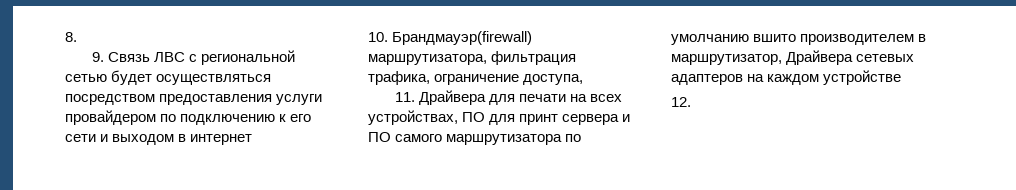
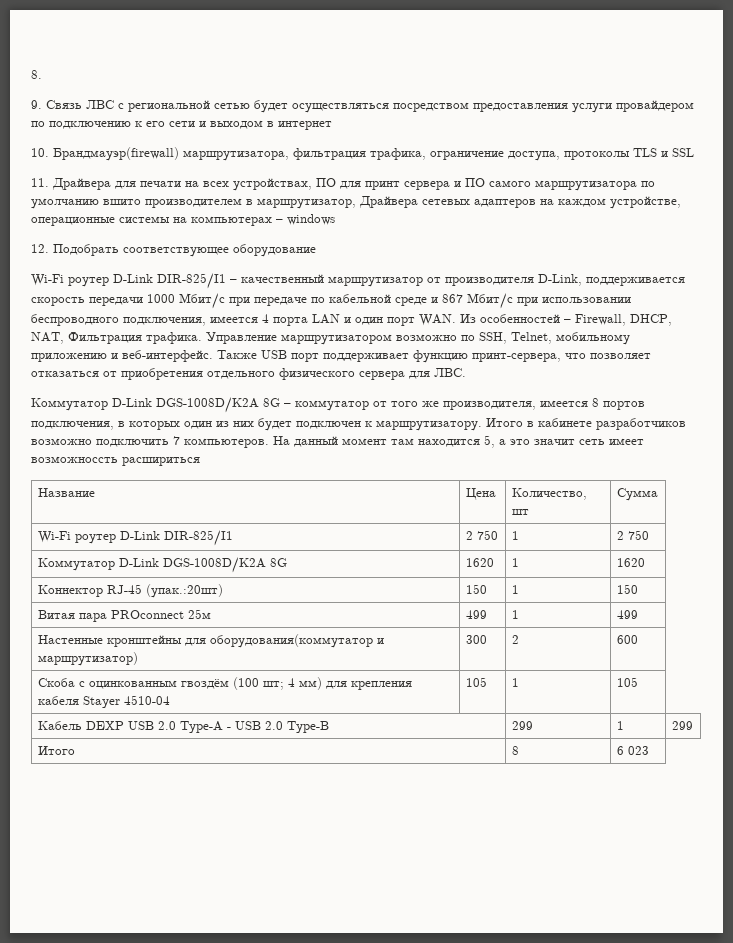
- 10. Брандмауэр(firewall) маршрутизатора, фильтрация трафика, ограничение доступа,
+ 10. Брандмауэр(firewall) маршрутизатора, фильтрация трафика, ограничение доступа, протоколы TLS и SSL
- 11. Драйвера для печати на всех устройствах, ПО для принт сервера и ПО самого маршрутизатора по умолчанию вшито производителем в маршрутизатор, Драйвера сетевых адаптеров на каждом устройстве
- 12.
+ 11. Драйвера для печати на всех устройствах, ПО для принт сервера и ПО самого маршрутизатора по умолчанию вшито производителем в маршрутизатор, Драйвера сетевых адаптеров на каждом устройстве, операционные системы на компьютерах – windows
+ 12. Подобрать соответствующее оборудование
+ Wi-Fi роутер D-Link DIR-825/I1 – качественный маршрутизатор от производителя D-Link, поддерживается скорость передачи 1000 Мбит/c при передаче по кабельной среде и 867 Мбит/c при использовании беспроводного подключения, имеется 4 порта LAN и один порт WAN. Из особенностей – Firewall, DHCP, NAT, Фильтрация трафика. Управление маршрутизатором возможно по SSH, Telnet, мобильному приложению и веб-интерфейс. Также USB порт поддерживает функцию принт-сервера, что позволяет отказаться от приобретения отдельного физического сервера для ЛВС.
+ Коммутатор D-Link DGS-1008D/K2A 8G – коммутатор от того же производителя, имеется 8 портов подключения, в которых один из них будет подключен к маршрутизатору. Итого в кабинете разработчиков возможно подключить 7 компьютеров. На данный момент там находится 5, а это значит сеть имеет возможноссть расшириться
+ Название | Цена | Количество, шт | Сумма
+ Wi-Fi роутер D-Link DIR-825/I1 | 2 750 | 1 | 2 750
+ Коммутатор D-Link DGS-1008D/K2A 8G | 1620 | 1 | 1620
+ Коннектор RJ-45 (упак.:20шт) | 150 | 1 | 150
+ Витая пара PROconnect 25м | 499 | 1 | 499
+ Настенные кронштейны для оборудования(коммутатор и маршрутизатор) | 300 | 2 | 600
+ Скоба с оцинкованным гвоздём (100 шт; 4 мм) для крепления кабеля Stayer 4510-04 | 105 | 1 | 105
+ Кабель DEXP USB 2.0 Type-A - USB 2.0 Type-B | 299 | 1 | 299
+ Итого | 8 | 6 023

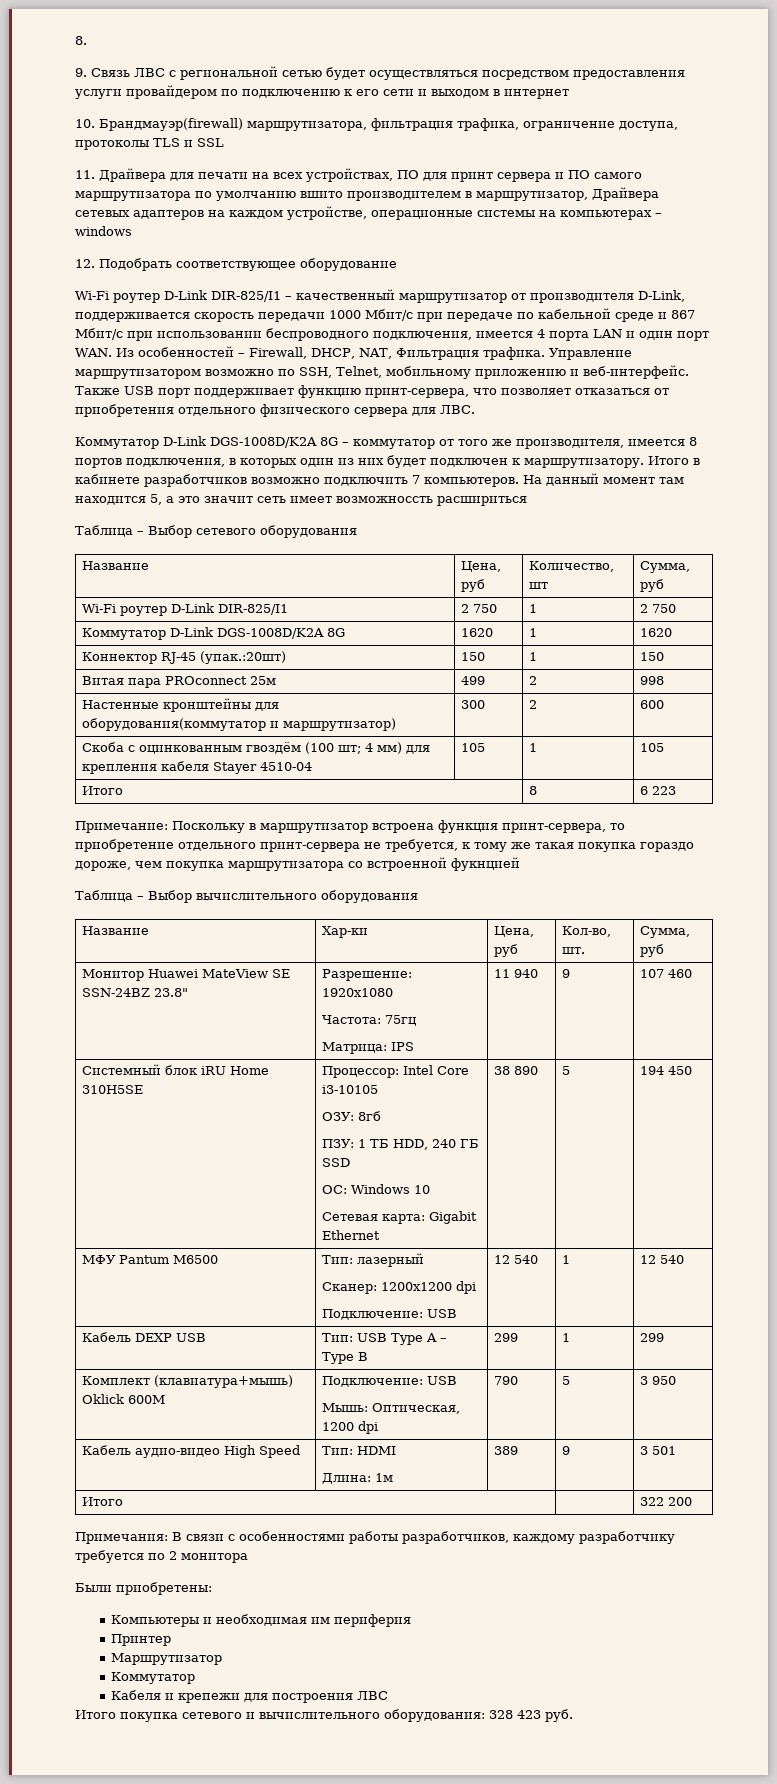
- Название | Цена | Количество, шт | Сумма
+ Таблица – Выбор сетевого оборудования
+ Название | Цена, руб | Количество, шт | Сумма, руб
- Витая пара PROconnect 25м | 499 | 1 | 499
+ Витая пара PROconnect 25м | 499 | 2 | 998
- Кабель DEXP USB 2.0 Type-A - USB 2.0 Type-B | 299 | 1 | 299
- Итого | 8 | 6 023
+ Итого | 8 | 6 223
+ Примечание: Поскольку в маршрутизатор встроена функция принт-сервера, то приобретение отдельного принт-сервера не требуется, к тому же такая покупка гораздо дороже, чем покупка маршрутизатора со встроенной фукнцией
+ Таблица – Выбор вычислительного оборудования
+ Название | Хар-ки | Цена, руб | Кол-во, шт. | Сумма, руб
+ Монитор Huawei MateView SE SSN-24BZ 23.8" | Разрешение: 1920х1080
+ Частота: 75гц
+ Матрица: IPS | 11 940 | 9 | 107 460
+ Системный блок iRU Home 310H5SE | Процессор: Intel Core i3-10105
+ ОЗУ: 8гб
+ ПЗУ: 1 ТБ HDD, 240 ГБ SSD
+ ОС: Windows 10
+ Сетевая карта: Gigabit Ethernet | 38 890 | 5 | 194 450
+ МФУ Pantum M6500 | Тип: лазерный
+ Сканер: 1200x1200 dpi
+ Подключение: USB | 12 540 | 1 | 12 540
+ Кабель DEXP USB | Тип: USB Type A – Type B | 299 | 1 | 299
+ Комплект (клавиатура+мышь) Oklick 600M | Подключение: USB
+ Мышь: Оптическая, 1200 dpi | 790 | 5 | 3 950
+ Кабель аудио-видео High Speed | Тип: HDMI
+ Длина: 1м | 389 | 9 | 3 501
+ Итого | | 322 200
+ Примечания: В связи с особенностями работы разработчиков, каждому разработчику требуется по 2 монитора
+ Были приобретены:
+ Компьютеры и необходимая им периферия
+ Принтер
+ Маршрутизатор
+ Коммутатор
+ Кабеля и крепежи для построения ЛВС
+ Итого покупка сетевого и вычислительного оборудования: 328 423 руб.

